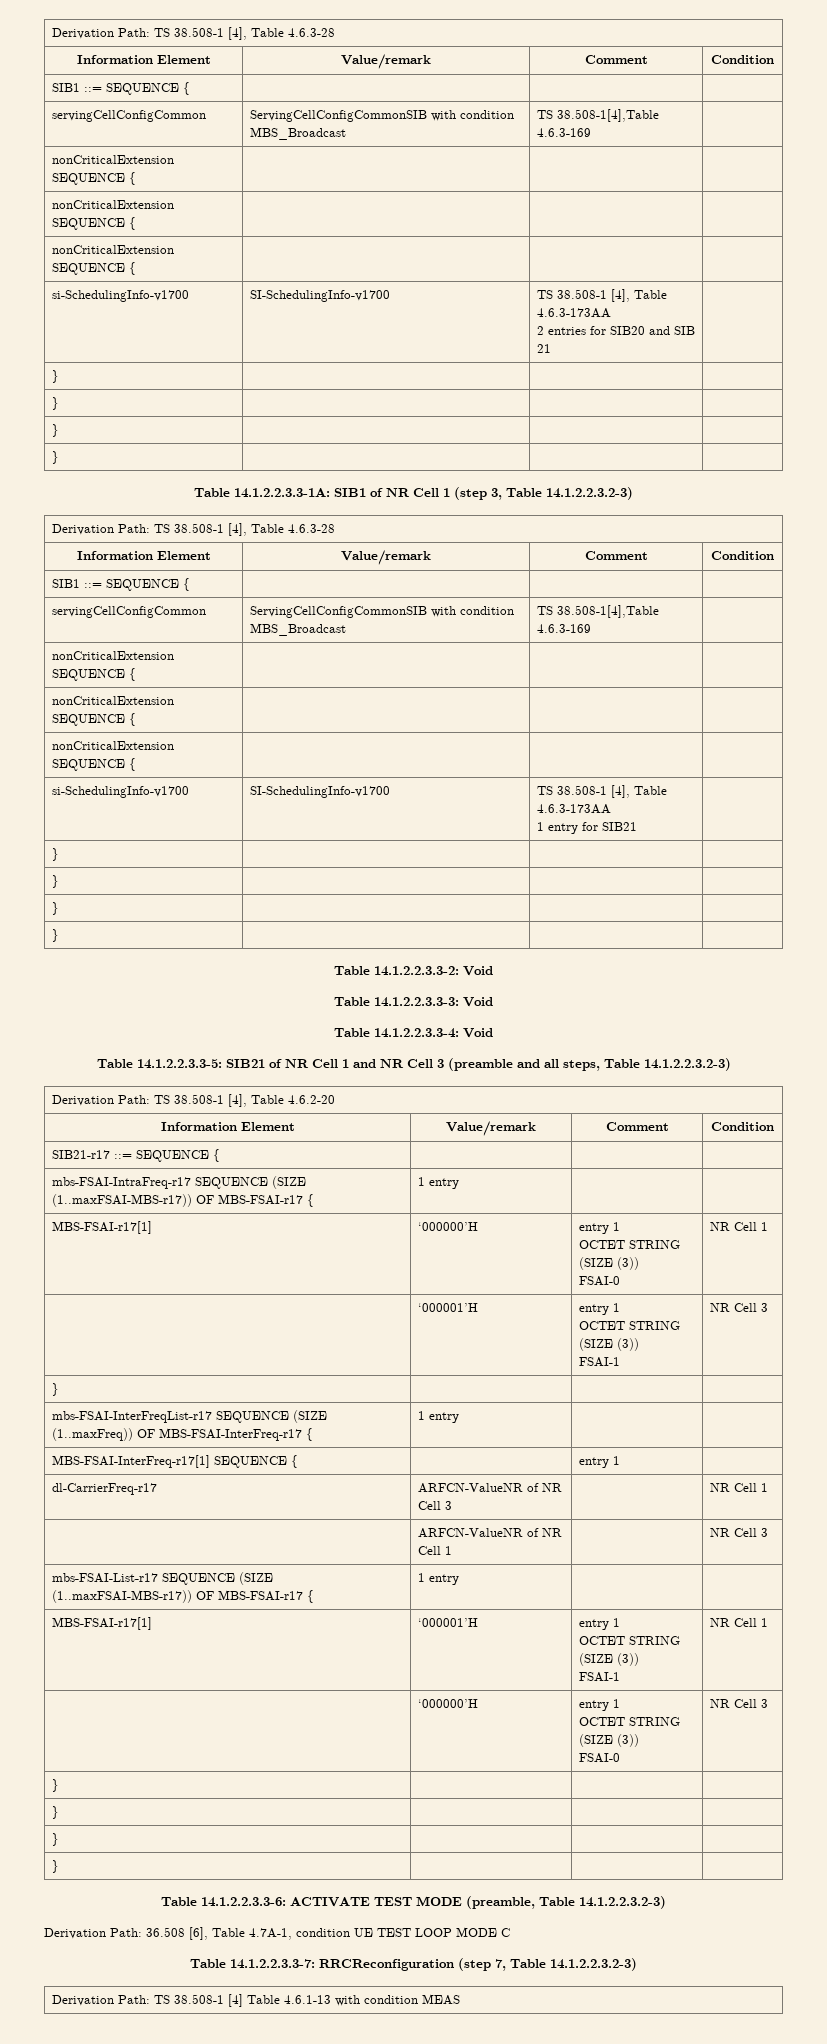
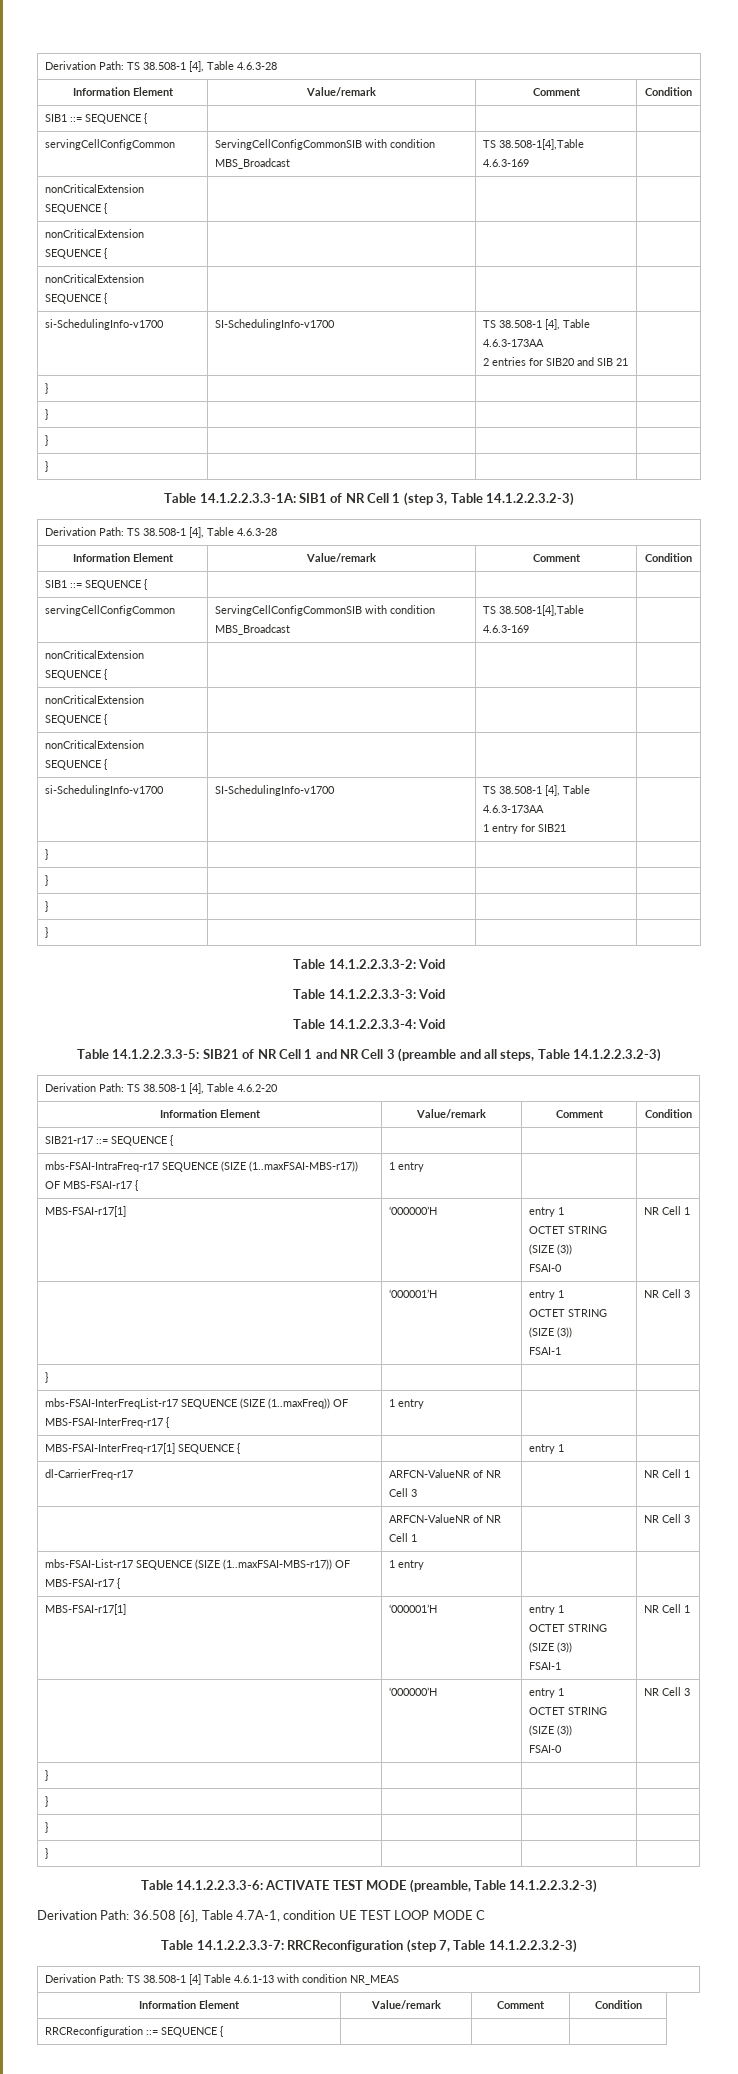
- Derivation Path: TS 38.508-1 [4] Table 4.6.1-13 with condition MEAS
+ Derivation Path: TS 38.508-1 [4] Table 4.6.1-13 with condition NR_MEAS
+ Information Element | Value/remark | Comment | Condition
+ RRCReconfiguration ::= SEQUENCE { | | |

